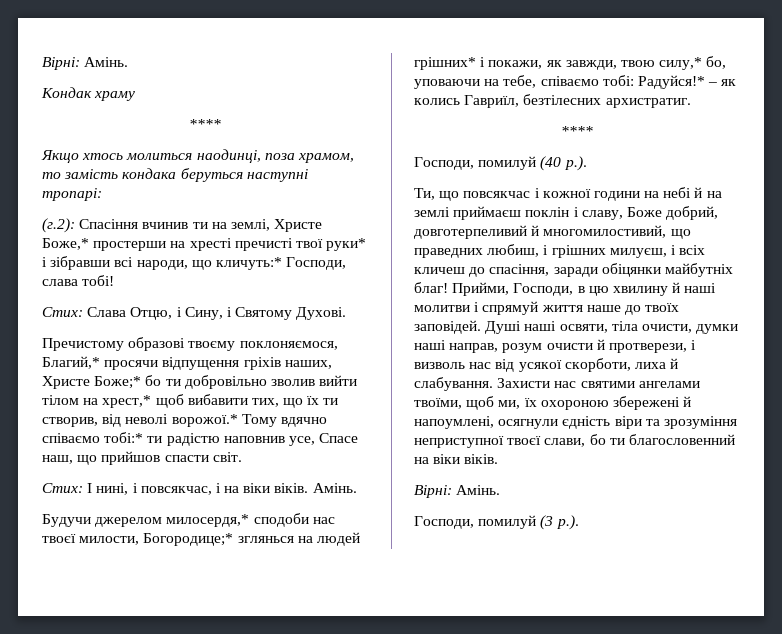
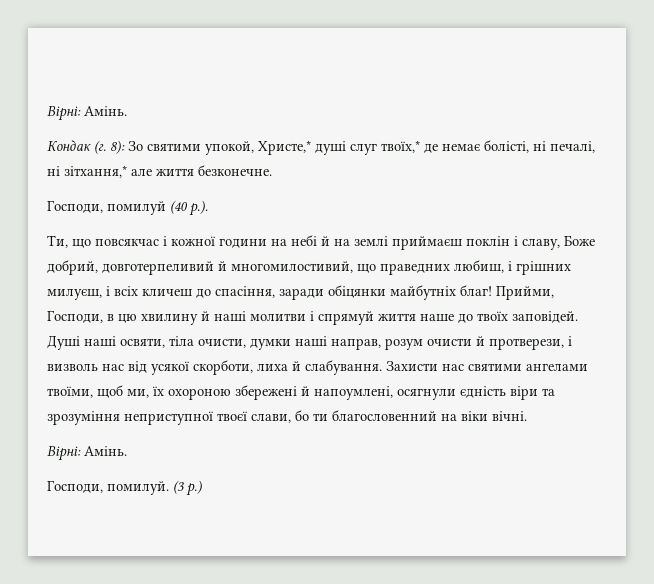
- Кондак храму
- ****
- Якщо хтось молиться наодинці, поза храмом, то замість кондака беруться наступні тропарі:
- (г.2): Спасіння вчинив ти на землі, Христе Боже,* простерши на хресті пречисті твої руки* і зібравши всі народи, що кличуть:* Господи, слава тобі!
- Стих: Слава Отцю, і Сину, і Святому Духові.
- Пречистому образові твоєму поклоняємося, Благий,* просячи відпущення гріхів наших, Христе Боже;* бо ти добровільно зволив вийти тілом на хрест,* щоб вибавити тих, що їх ти створив, від неволі ворожої.* Тому вдячно співаємо тобі:* ти радістю наповнив усе, Спасе наш, що прийшов спасти світ.
- Стих: І нині, і повсякчас, і на віки віків. Амінь.
- Будучи джерелом милосердя,* сподоби нас твоєї милости, Богородице;* зглянься на людей грішних* і покажи, як завжди, твою силу,* бо, уповаючи на тебе, співаємо тобі: Радуйся!* – як колись Гавриїл, безтілесних архистратиг.
- ****
+ Кондак (г. 8): Зо святими упокой, Христе,* душі слуг твоїх,* де немає болісті, ні печалі, ні зітхання,* але життя безконечне.
- Захисти нас святими ангелами твоїми, щоб ми, їх охороною збережені й напоумлені, осягнули єдність віри та зрозуміння неприступної твоєї слави, бо ти благословенний на віки віків.
+ Захисти нас святими ангелами твоїми, щоб ми, їх охороною збережені й напоумлені, осягнули єдність віри та зрозуміння неприступної твоєї слави, бо ти благословенний на віки вічні.
- Господи, помилуй (3 р.).
+ Господи, помилуй. (3 р.)

